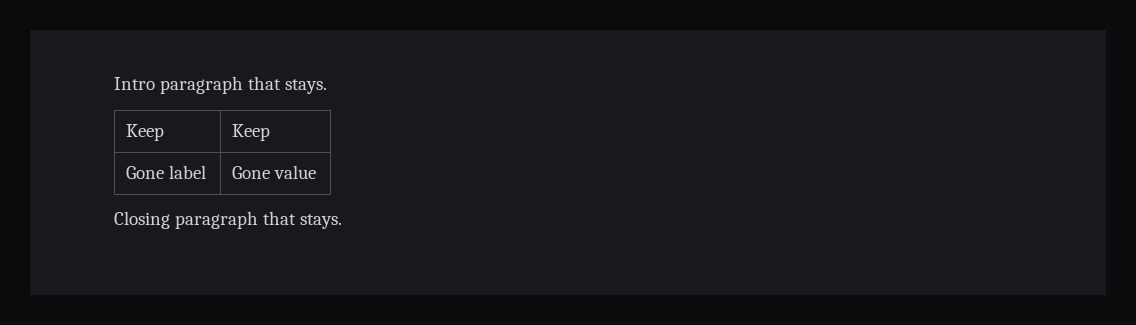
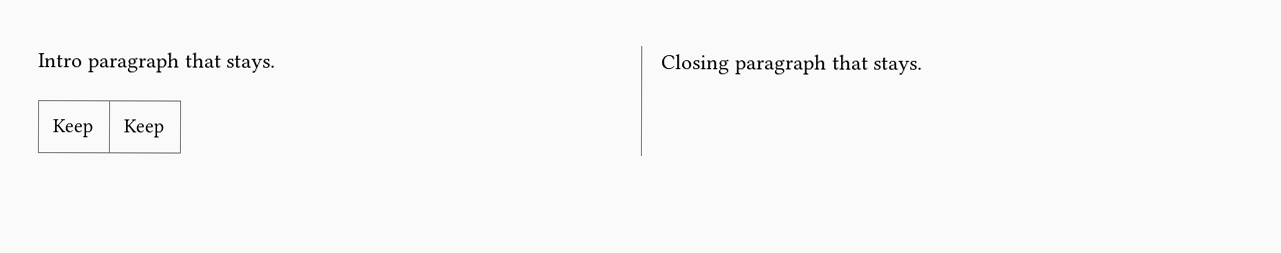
- Gone label | Gone value

